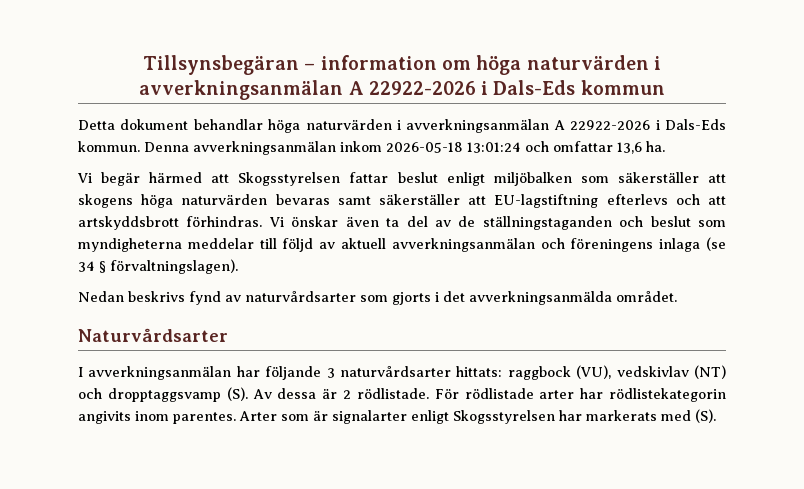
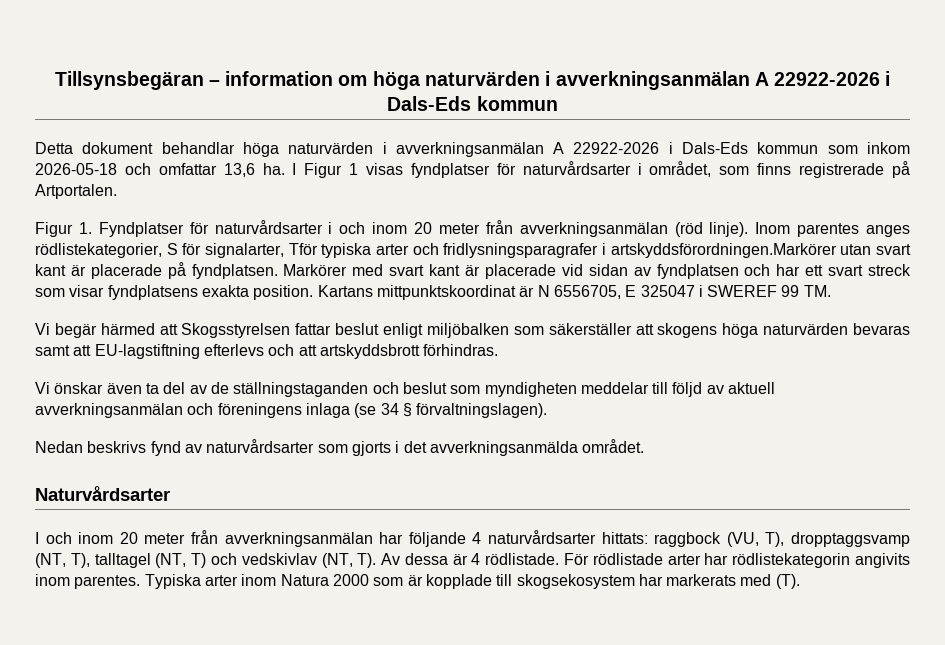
- Detta dokument behandlar höga naturvärden i avverkningsanmälan A 22922-2026 i Dals-Eds kommun. Denna avverkningsanmälan inkom 2026-05-18 13:01:24 och omfattar 13,6 ha.
+ Detta dokument behandlar höga naturvärden i avverkningsanmälan A 22922-2026 i Dals-Eds kommun som inkom 2026-05-18 och omfattar 13,6 ha. I Figur 1 visas fyndplatser för naturvårdsarter i området, som finns registrerade på Artportalen.
+ Figur 1. Fyndplatser för naturvårdsarter i och inom 20 meter från avverkningsanmälan (röd linje). Inom parentes anges rödlistekategorier, S för signalarter, Tför typiska arter och fridlysningsparagrafer i artskyddsförordningen.Markörer utan svart kant är placerade på fyndplatsen. Markörer med svart kant är placerade vid sidan av fyndplatsen och har ett svart streck som visar fyndplatsens exakta position. Kartans mittpunktskoordinat är N 6556705, E 325047 i SWEREF 99 TM.
- Vi begär härmed att Skogsstyrelsen fattar beslut enligt miljöbalken som säkerställer att skogens höga naturvärden bevaras samt säkerställer att EU-lagstiftning efterlevs och att artskyddsbrott förhindras. Vi önskar även ta del av de ställningstaganden och beslut som myndigheterna meddelar till följd av aktuell avverkningsanmälan och föreningens inlaga (se 34 § förvaltningslagen).
+ Vi begär härmed att Skogsstyrelsen fattar beslut enligt miljöbalken som säkerställer att skogens höga naturvärden bevaras samt att EU-lagstiftning efterlevs och att artskyddsbrott förhindras.
+ Vi önskar även ta del av de ställningstaganden och beslut som myndigheten meddelar till följd av aktuell avverkningsanmälan och föreningens inlaga (se 34 § förvaltningslagen).
- I avverkningsanmälan har följande 3 naturvårdsarter hittats: raggbock (VU), vedskivlav (NT) och dropptaggsvamp (S). Av dessa är 2 rödlistade.
+ I och inom 20 meter från avverkningsanmälan har följande 4 naturvårdsarter hittats: raggbock (VU, T), dropptaggsvamp (NT, T), talltagel (NT, T) och vedskivlav (NT, T). Av dessa är 4 rödlistade.
- Arter som är signalarter enligt Skogsstyrelsen har markerats med (S).
+ Typiska arter inom Natura 2000 som är kopplade till skogsekosystem har markerats med (T).

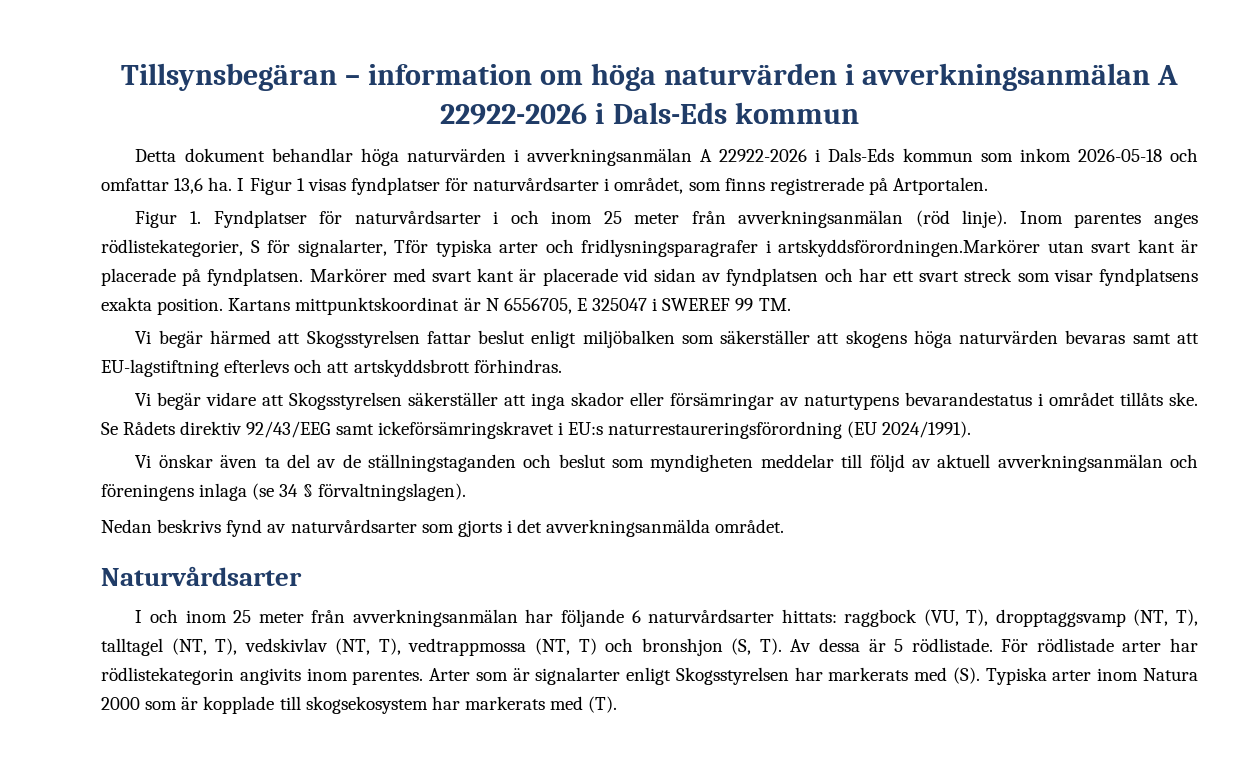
- Figur 1. Fyndplatser för naturvårdsarter i och inom 20 meter från avverkningsanmälan (röd linje).
+ Figur 1. Fyndplatser för naturvårdsarter i och inom 25 meter från avverkningsanmälan (röd linje).
+ Vi begär vidare att Skogsstyrelsen säkerställer att inga skador eller försämringar av naturtypens bevarandestatus i området tillåts ske. Se Rådets direktiv 92/43/EEG samt ickeförsämringskravet i EU:s naturrestaureringsförordning (EU 2024/1991).
- I och inom 20 meter från avverkningsanmälan har följande 4 naturvårdsarter hittats: raggbock (VU, T), dropptaggsvamp (NT, T), talltagel (NT, T) och vedskivlav (NT, T). Av dessa är 4 rödlistade.
+ I och inom 25 meter från avverkningsanmälan har följande 6 naturvårdsarter hittats: raggbock (VU, T), dropptaggsvamp (NT, T), talltagel (NT, T), vedskivlav (NT, T), vedtrappmossa (NT, T) och bronshjon (S, T). Av dessa är 5 rödlistade.
- Typiska arter inom Natura 2000 som är kopplade till skogsekosystem har markerats med (T).
+ Arter som är signalarter enligt Skogsstyrelsen har markerats med (S). Typiska arter inom Natura 2000 som är kopplade till skogsekosystem har markerats med (T).

